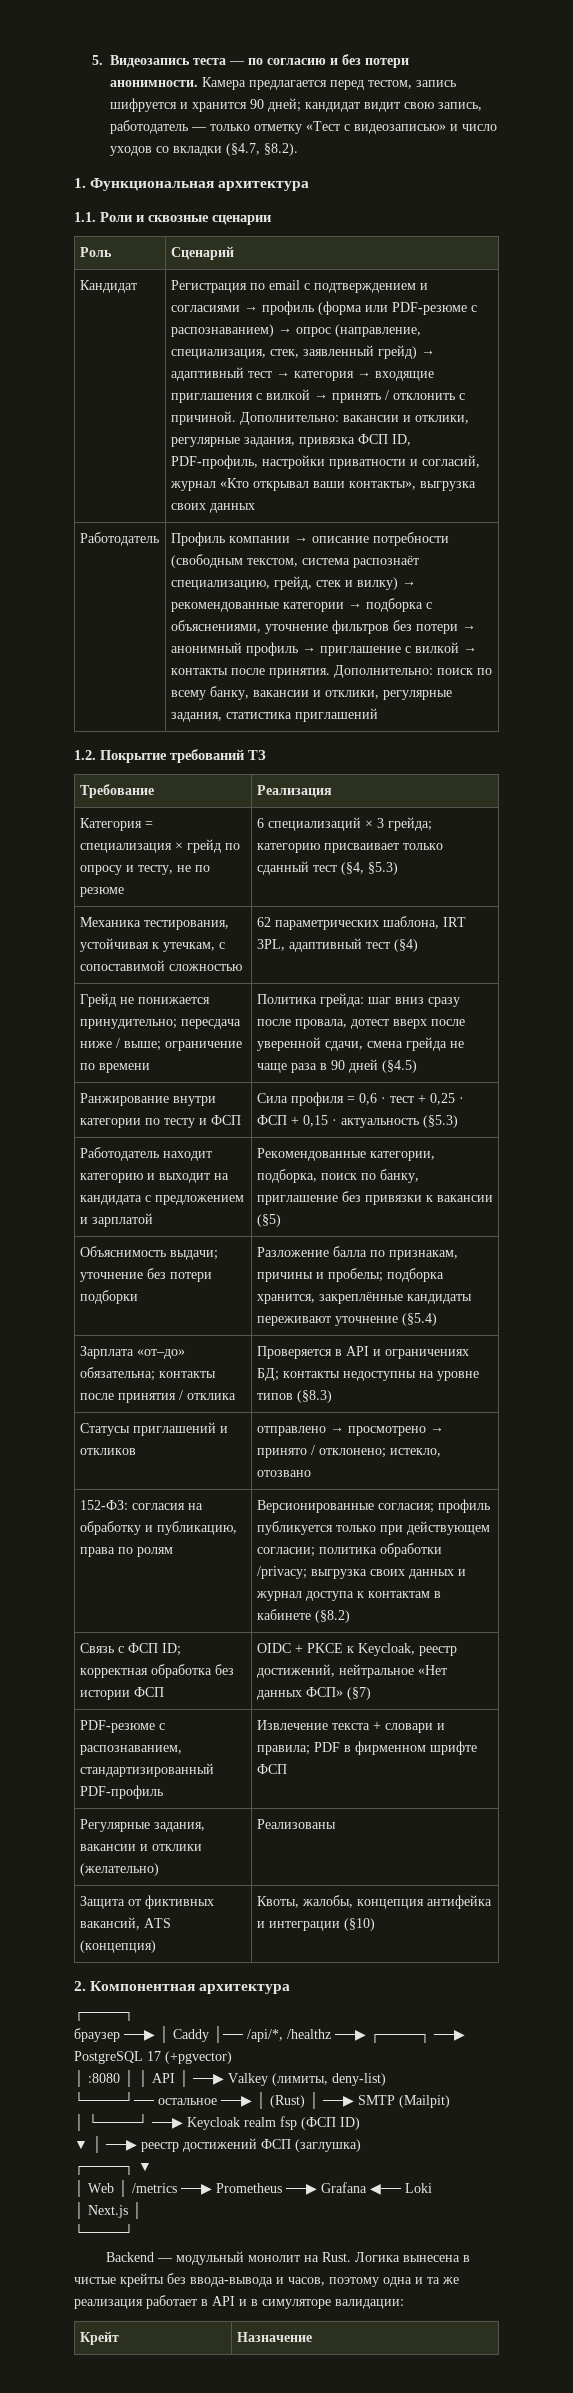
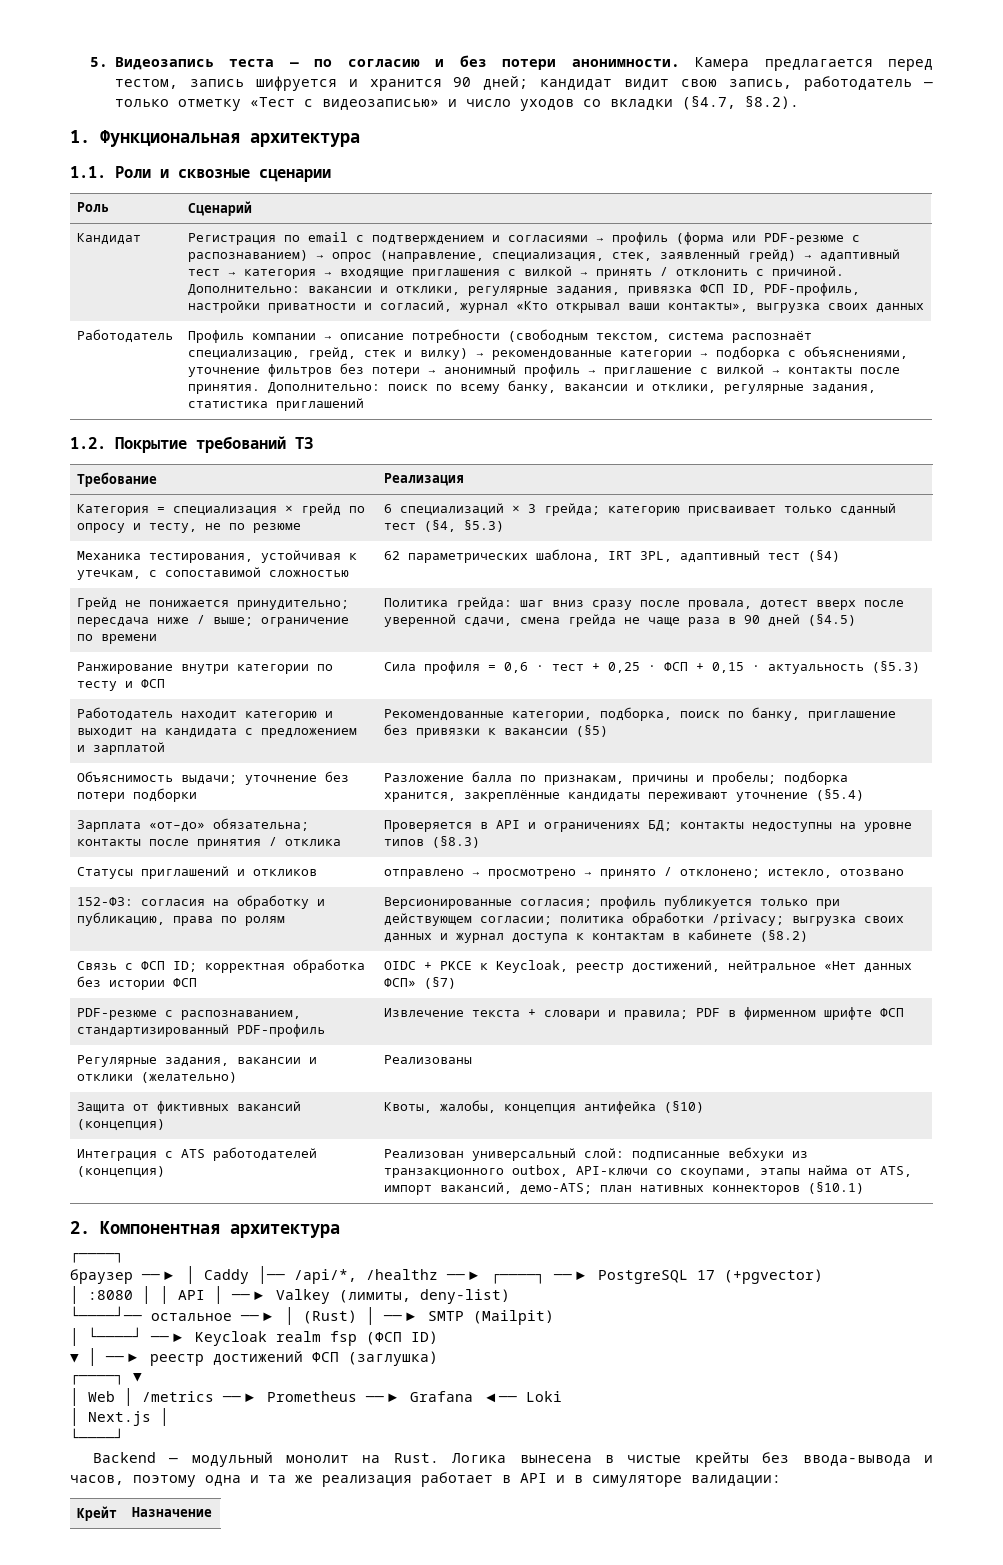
- Защита от фиктивных вакансий, ATS (концепция) | Квоты, жалобы, концепция антифейка и интеграции (§10)
+ Защита от фиктивных вакансий (концепция) | Квоты, жалобы, концепция антифейка (§10)
+ Интеграция с ATS работодателей (концепция) | Реализован универсальный слой: подписанные вебхуки из транзакционного outbox, API-ключи со скоупами, этапы найма от ATS, импорт вакансий, демо-ATS; план нативных коннекторов (§10.1)

